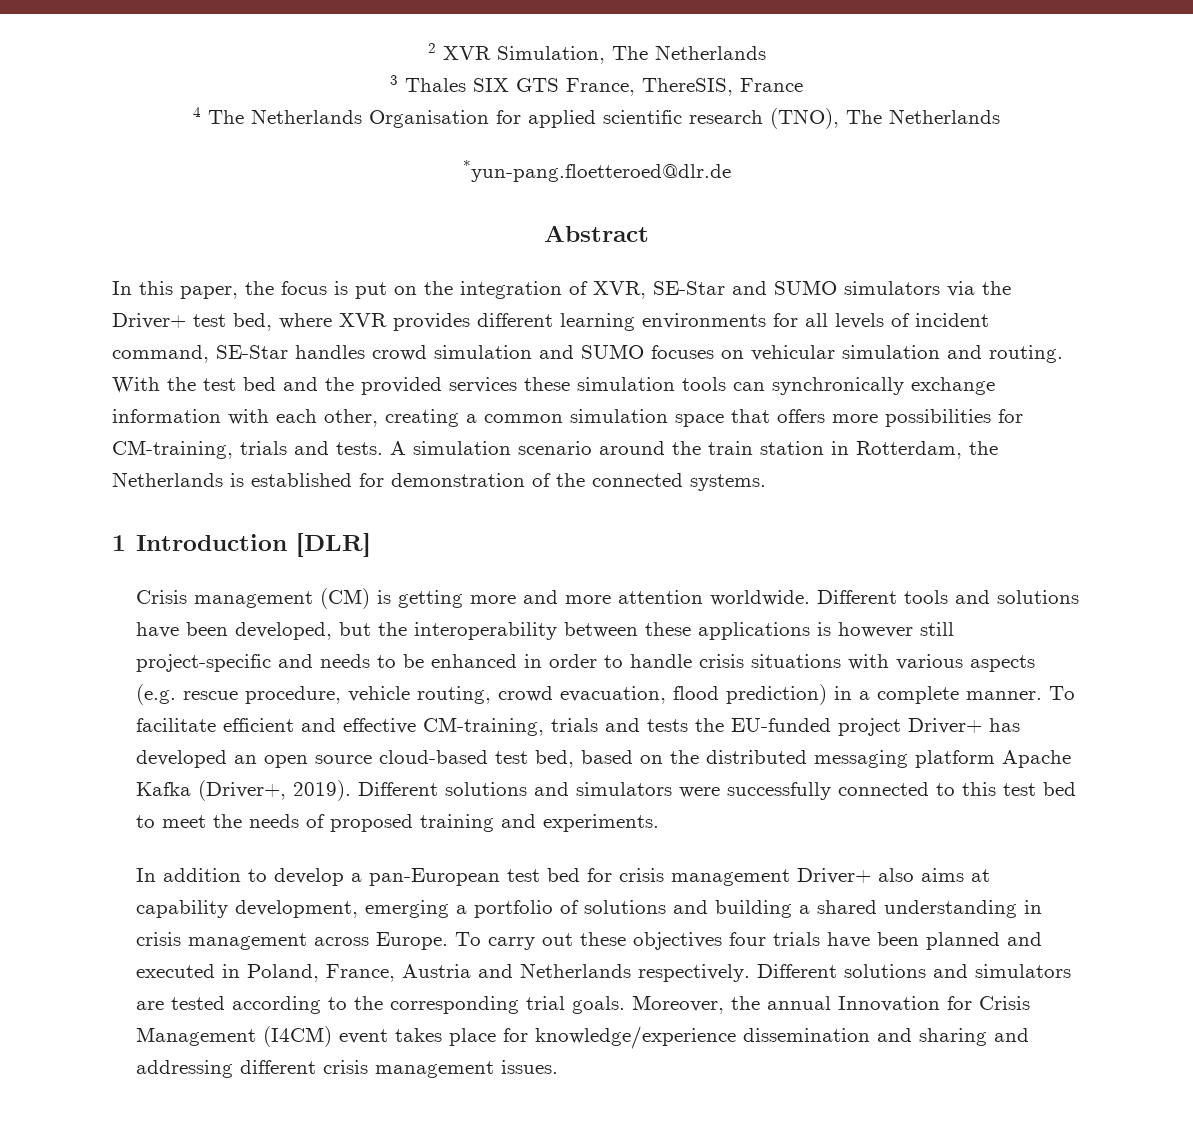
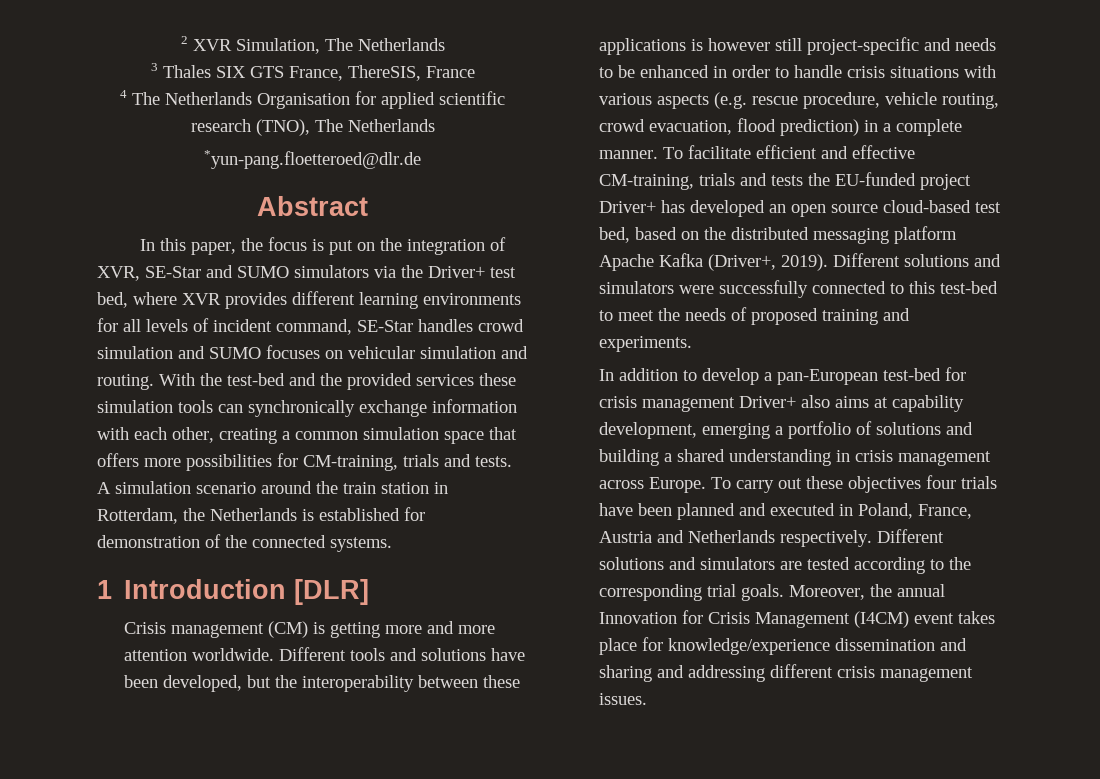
- With the test bed and the provided services these simulation tools can synchronically exchange information with each other, creating a common simulation space that offers more possibilities for CM-training, trials and tests.
+ With the test-bed and the provided services these simulation tools can synchronically exchange information with each other, creating a common simulation space that offers more possibilities for CM-training, trials and tests.
- Different solutions and simulators were successfully connected to this test bed to meet the needs of proposed training and experiments.
+ Different solutions and simulators were successfully connected to this test-bed to meet the needs of proposed training and experiments.
- In addition to develop a pan-European test bed for crisis management Driver+ also aims at capability development, emerging a portfolio of solutions and building a shared understanding in crisis management across Europe.
+ In addition to develop a pan-European test-bed for crisis management Driver+ also aims at capability development, emerging a portfolio of solutions and building a shared understanding in crisis management across Europe.

